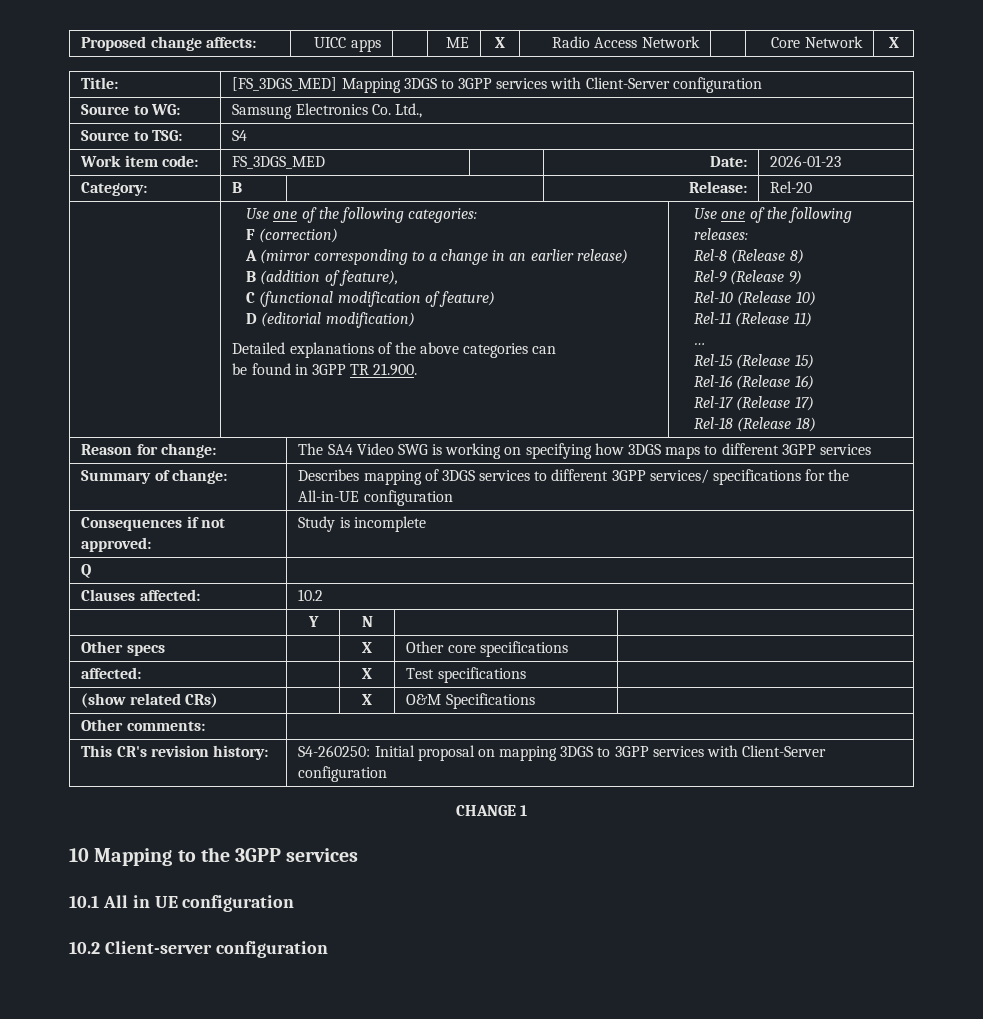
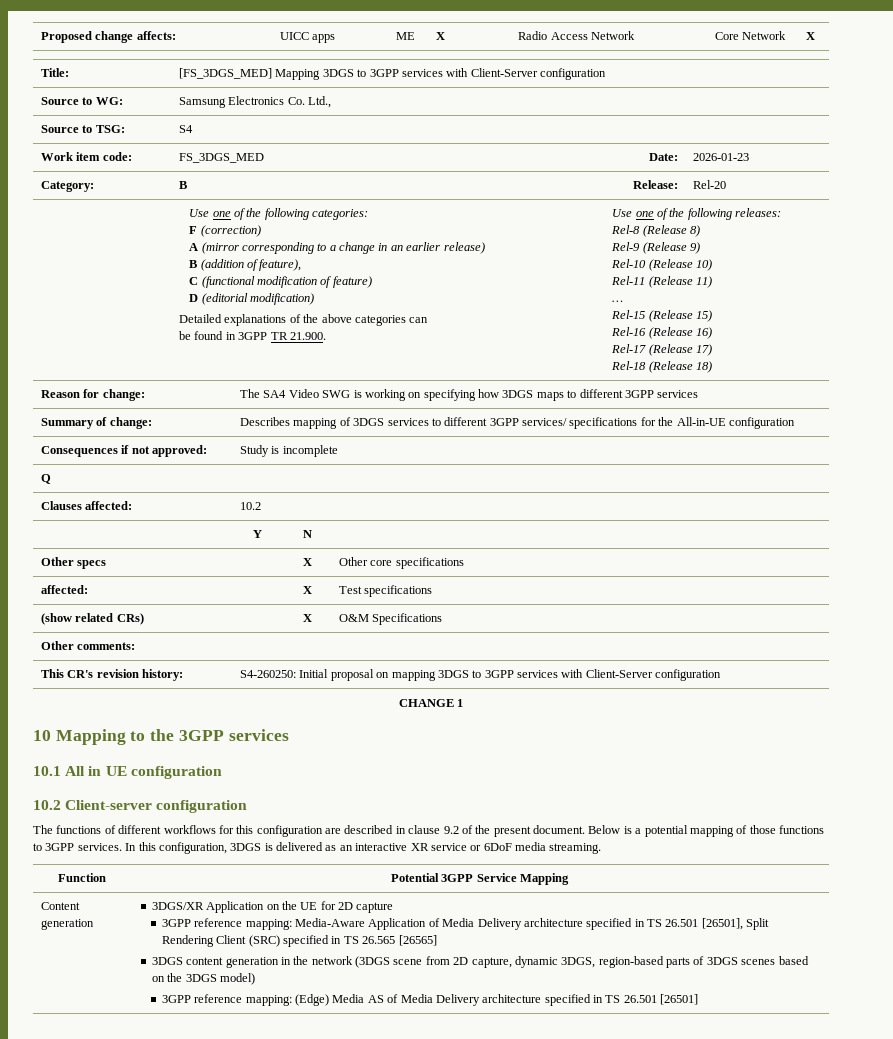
+ The functions of different workflows for this configuration are described in clause 9.2 of the present document. Below is a potential mapping of those functions to 3GPP services. In this configuration, 3DGS is delivered as an interactive XR service or 6DoF media streaming.
+ Function | Potential 3GPP Service Mapping
+ Content generation | 3DGS/XR Application on the UE for 2D capture
+ 3GPP reference mapping: Media-Aware Application of Media Delivery architecture specified in TS 26.501 [26501], Split Rendering Client (SRC) specified in TS 26.565 [26565]
+ 3DGS content generation in the network (3DGS scene from 2D capture, dynamic 3DGS, region-based parts of 3DGS scenes based on the 3DGS model)
+ 3GPP reference mapping: (Edge) Media AS of Media Delivery architecture specified in TS 26.501 [26501]

